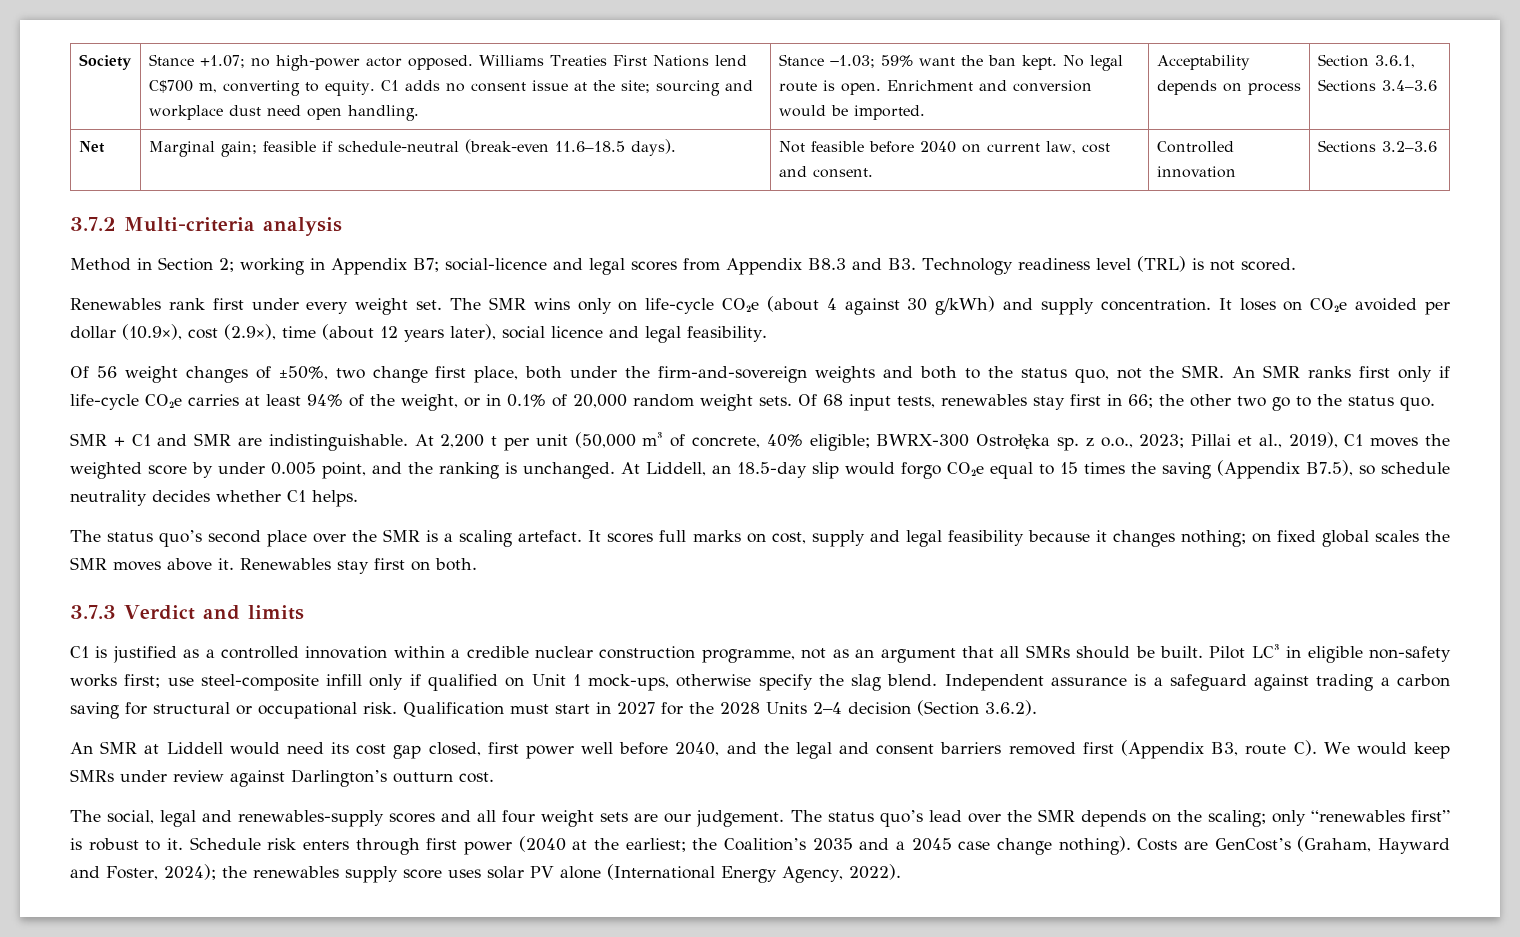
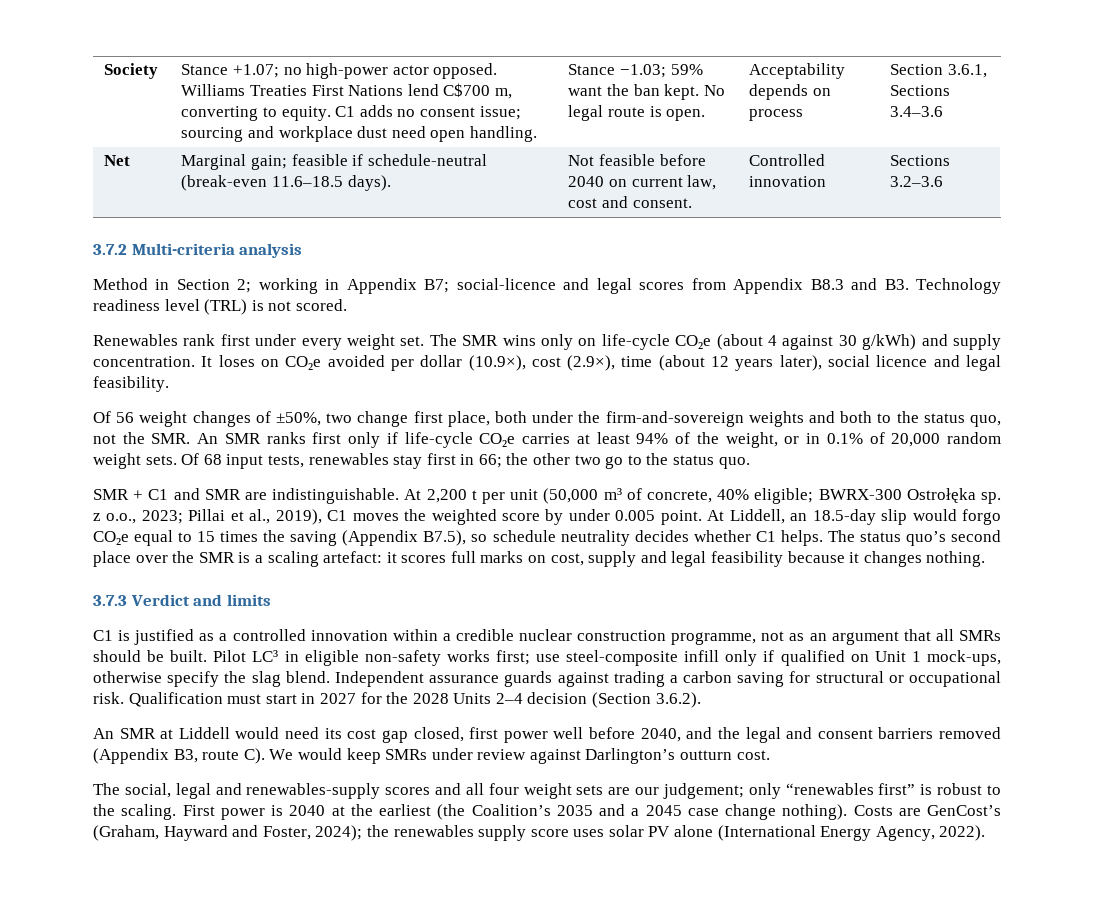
- C1 adds no consent issue at the site; sourcing and workplace dust need open handling.
+ C1 adds no consent issue; sourcing and workplace dust need open handling.
- Enrichment and conversion would be imported.
- At 2,200 t per unit (50,000 m³ of concrete, 40% eligible; BWRX-300 Ostrołęka sp. z o.o., 2023; Pillai et al., 2019), C1 moves the weighted score by under 0.005 point, and the ranking is unchanged.
+ At 2,200 t per unit (50,000 m³ of concrete, 40% eligible; BWRX-300 Ostrołęka sp. z o.o., 2023; Pillai et al., 2019), C1 moves the weighted score by under 0.005 point.
- At Liddell, an 18.5-day slip would forgo CO₂e equal to 15 times the saving (Appendix B7.5), so schedule neutrality decides whether C1 helps.
- The status quo’s second place over the SMR is a scaling artefact. It scores full marks on cost, supply and legal feasibility because it changes nothing; on fixed global scales the SMR moves above it. Renewables stay first on both.
+ At Liddell, an 18.5-day slip would forgo CO₂e equal to 15 times the saving (Appendix B7.5), so schedule neutrality decides whether C1 helps. The status quo’s second place over the SMR is a scaling artefact: it scores full marks on cost, supply and legal feasibility because it changes nothing.
- Independent assurance is a safeguard against trading a carbon saving for structural or occupational risk.
+ Independent assurance guards against trading a carbon saving for structural or occupational risk.
- An SMR at Liddell would need its cost gap closed, first power well before 2040, and the legal and consent barriers removed first (Appendix B3, route C). We would keep SMRs under review against Darlington’s outturn cost.
+ An SMR at Liddell would need its cost gap closed, first power well before 2040, and the legal and consent barriers removed (Appendix B3, route C). We would keep SMRs under review against Darlington’s outturn cost.
- The social, legal and renewables-supply scores and all four weight sets are our judgement. The status quo’s lead over the SMR depends on the scaling; only “renewables first” is robust to it. Schedule risk enters through first power (2040 at the earliest; the Coalition’s 2035 and a 2045 case change nothing).
+ The social, legal and renewables-supply scores and all four weight sets are our judgement; only “renewables first” is robust to the scaling. First power is 2040 at the earliest (the Coalition’s 2035 and a 2045 case change nothing).

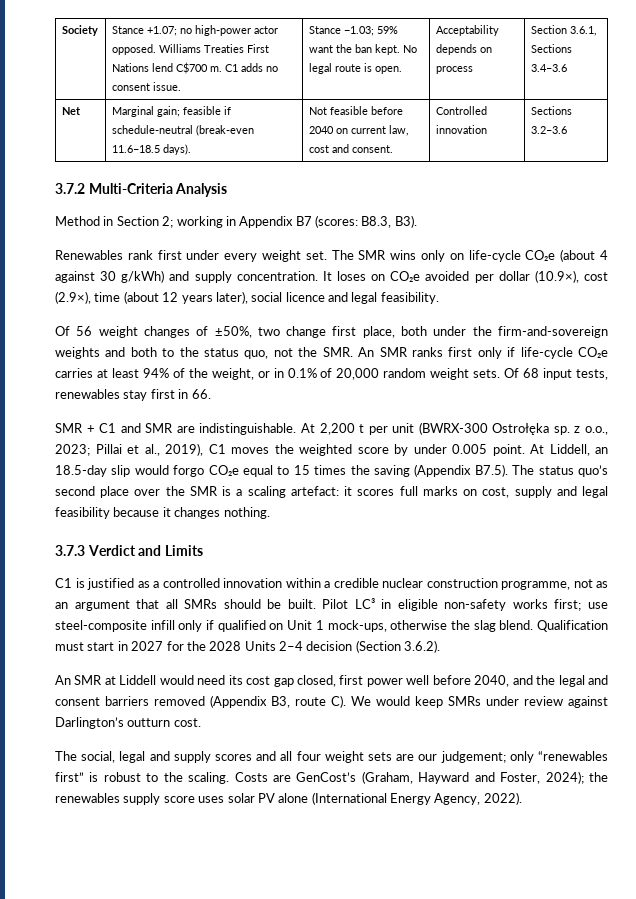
- Williams Treaties First Nations lend C$700 m, converting to equity. C1 adds no consent issue; sourcing and workplace dust need open handling.
+ Williams Treaties First Nations lend C$700 m. C1 adds no consent issue.
- 3.7.2 Multi-criteria analysis
+ 3.7.2 Multi-Criteria Analysis
- Method in Section 2; working in Appendix B7; social-licence and legal scores from Appendix B8.3 and B3. Technology readiness level (TRL) is not scored.
+ Method in Section 2; working in Appendix B7 (scores: B8.3, B3).
- Of 68 input tests, renewables stay first in 66; the other two go to the status quo.
+ Of 68 input tests, renewables stay first in 66.
- At 2,200 t per unit (50,000 m³ of concrete, 40% eligible; BWRX-300 Ostrołęka sp. z o.o., 2023; Pillai et al., 2019), C1 moves the weighted score by under 0.005 point.
+ At 2,200 t per unit (BWRX-300 Ostrołęka sp. z o.o., 2023; Pillai et al., 2019), C1 moves the weighted score by under 0.005 point.
- At Liddell, an 18.5-day slip would forgo CO₂e equal to 15 times the saving (Appendix B7.5), so schedule neutrality decides whether C1 helps. The status quo’s second place over the SMR is a scaling artefact: it scores full marks on cost, supply and legal feasibility because it changes nothing.
+ At Liddell, an 18.5-day slip would forgo CO₂e equal to 15 times the saving (Appendix B7.5). The status quo’s second place over the SMR is a scaling artefact: it scores full marks on cost, supply and legal feasibility because it changes nothing.
- 3.7.3 Verdict and limits
+ 3.7.3 Verdict and Limits
- Pilot LC³ in eligible non-safety works first; use steel-composite infill only if qualified on Unit 1 mock-ups, otherwise specify the slag blend.
+ Pilot LC³ in eligible non-safety works first; use steel-composite infill only if qualified on Unit 1 mock-ups, otherwise the slag blend.
- Independent assurance guards against trading a carbon saving for structural or occupational risk.
- The social, legal and renewables-supply scores and all four weight sets are our judgement; only “renewables first” is robust to the scaling.
+ The social, legal and supply scores and all four weight sets are our judgement; only “renewables first” is robust to the scaling.
- First power is 2040 at the earliest (the Coalition’s 2035 and a 2045 case change nothing).

